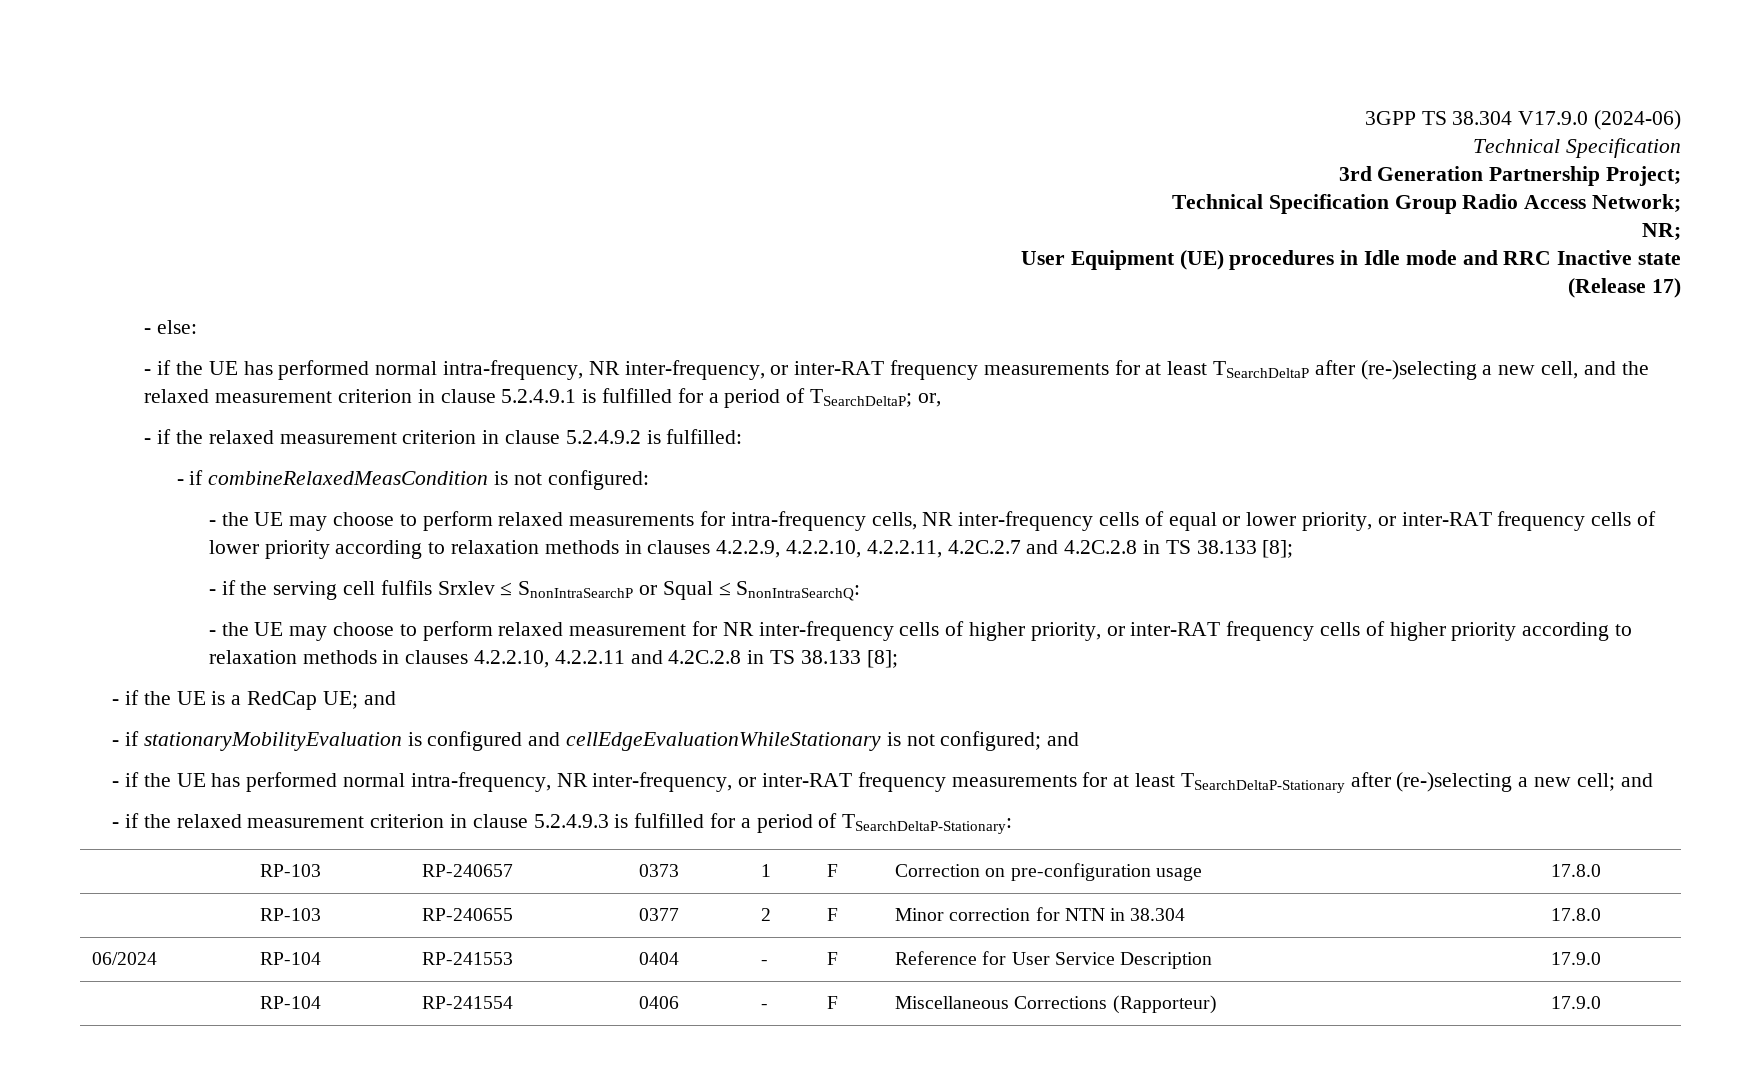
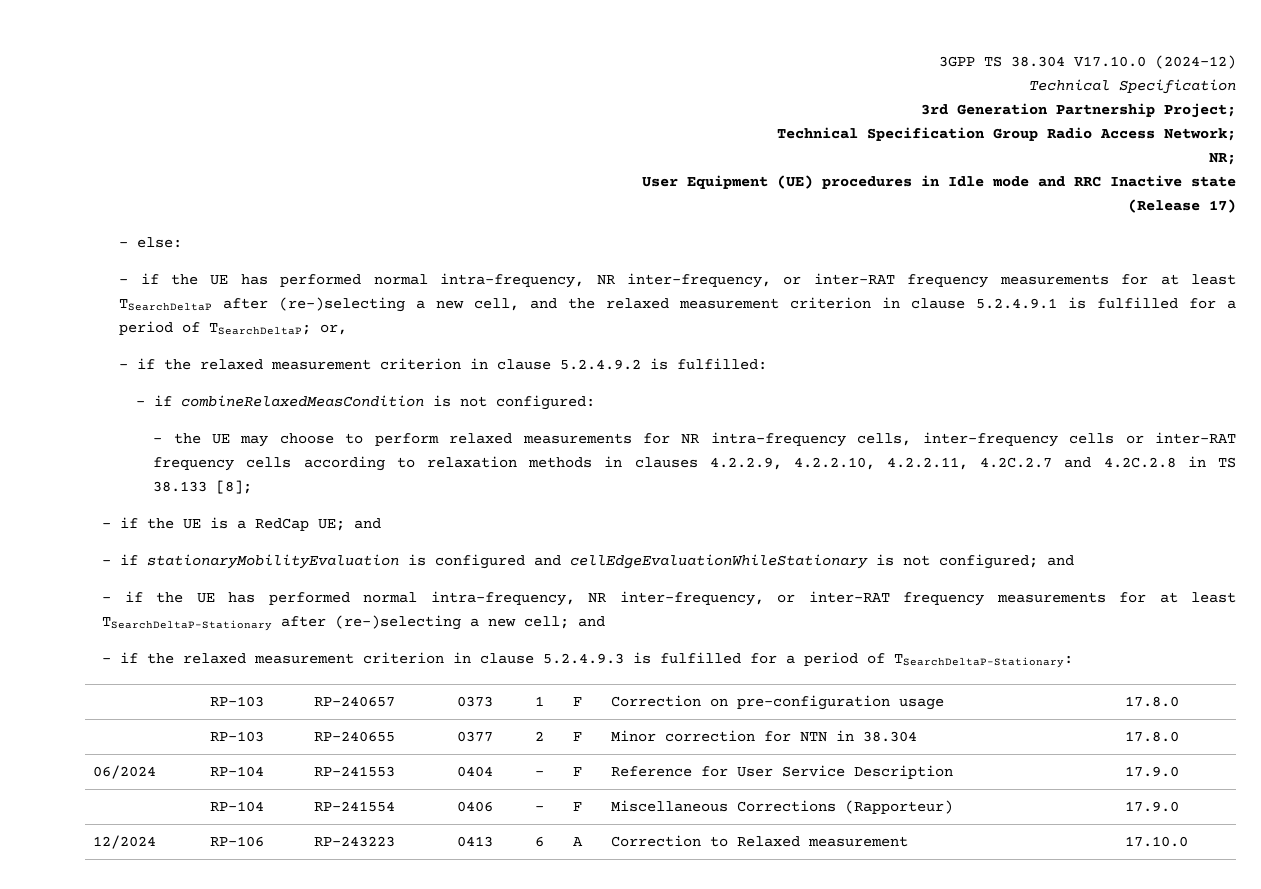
- 3GPP TS 38.304 V17.9.0 (2024-06)
+ 3GPP TS 38.304 V17.10.0 (2024-12)
- - the UE may choose to perform relaxed measurements for intra-frequency cells, NR inter-frequency cells of equal or lower priority, or inter-RAT frequency cells of lower priority according to relaxation methods in clauses 4.2.2.9, 4.2.2.10, 4.2.2.11, 4.2C.2.7 and 4.2C.2.8 in TS 38.133 [8];
+ - the UE may choose to perform relaxed measurements for NR intra-frequency cells, inter-frequency cells or inter-RAT frequency cells according to relaxation methods in clauses 4.2.2.9, 4.2.2.10, 4.2.2.11, 4.2C.2.7 and 4.2C.2.8 in TS 38.133 [8];
- - if the serving cell fulfils Srxlev ≤ SnonIntraSearchP or Squal ≤ SnonIntraSearchQ:
- - the UE may choose to perform relaxed measurement for NR inter-frequency cells of higher priority, or inter-RAT frequency cells of higher priority according to relaxation methods in clauses 4.2.2.10, 4.2.2.11 and 4.2C.2.8 in TS 38.133 [8];
+ 12/2024 | RP-106 | RP-243223 | 0413 | 6 | A | Correction to Relaxed measurement | 17.10.0

